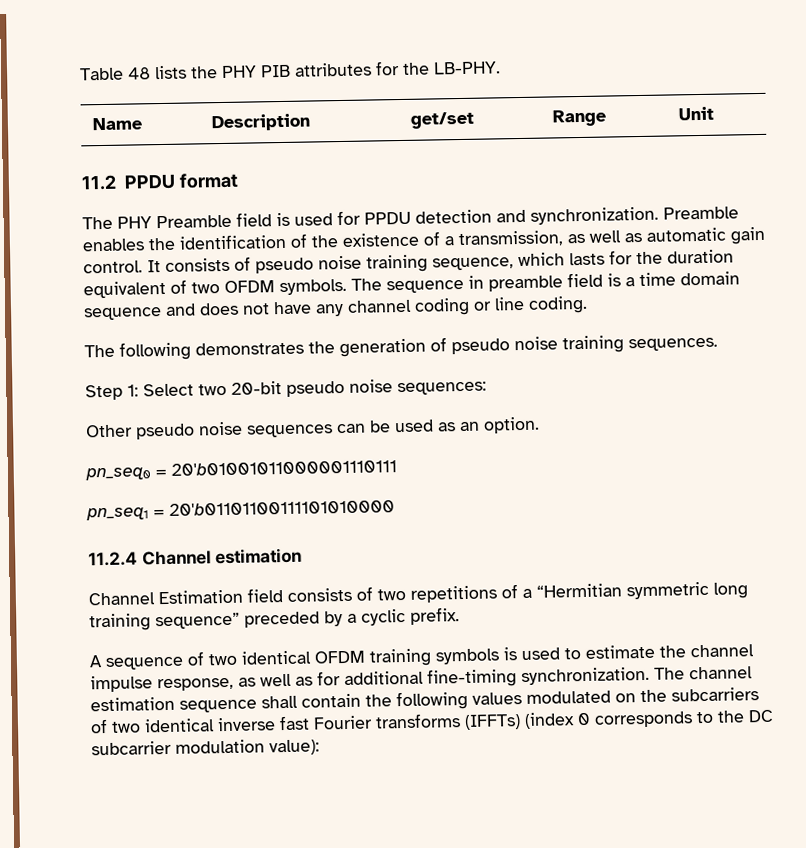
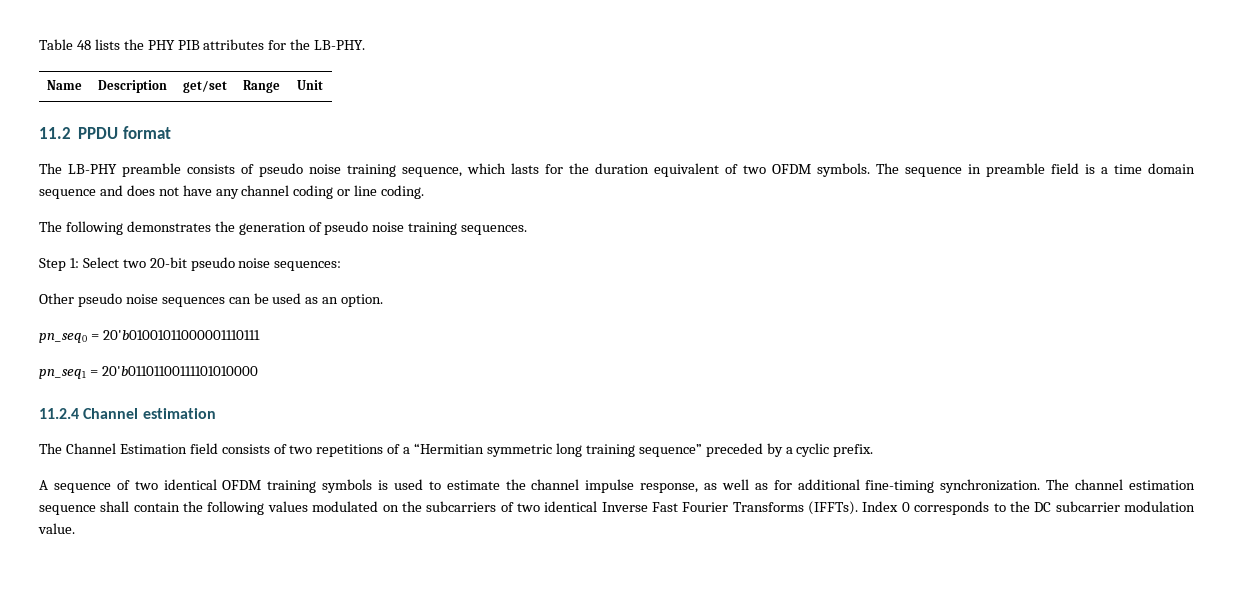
- The PHY Preamble field is used for PPDU detection and synchronization. Preamble enables the identification of the existence of a transmission, as well as automatic gain control. It consists of pseudo noise training sequence, which lasts for the duration equivalent of two OFDM symbols.
+ The LB-PHY preamble consists of pseudo noise training sequence, which lasts for the duration equivalent of two OFDM symbols.
- Channel Estimation field consists of two repetitions of a “Hermitian symmetric long training sequence” preceded by a cyclic prefix.
+ The Channel Estimation field consists of two repetitions of a “Hermitian symmetric long training sequence” preceded by a cyclic prefix.
- The channel estimation sequence shall contain the following values modulated on the subcarriers of two identical inverse fast Fourier transforms (IFFTs) (index 0 corresponds to the DC subcarrier modulation value):
+ The channel estimation sequence shall contain the following values modulated on the subcarriers of two identical Inverse Fast Fourier Transforms (IFFTs). Index 0 corresponds to the DC subcarrier modulation value.

